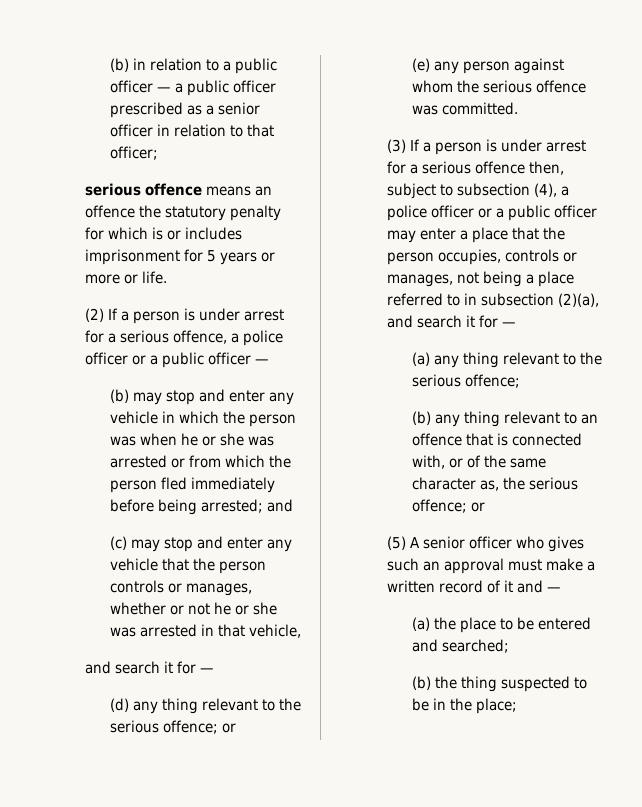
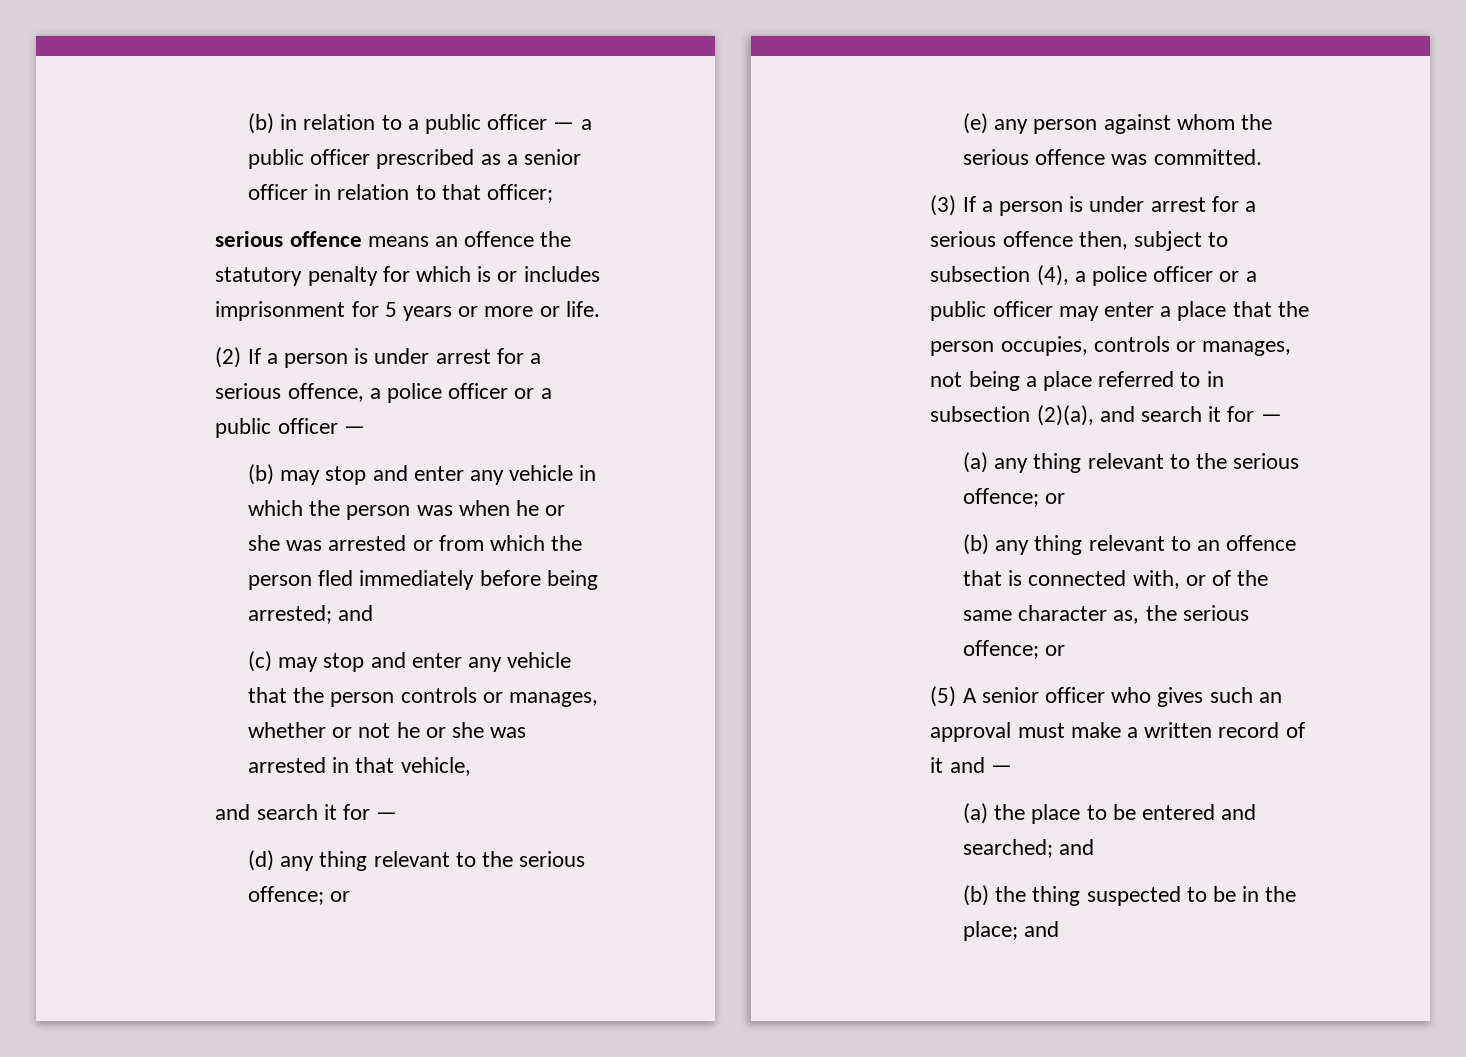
- (a) any thing relevant to the serious offence;
+ (a) any thing relevant to the serious offence; or
- (a) the place to be entered and searched;
+ (a) the place to be entered and searched; and
- (b) the thing suspected to be in the place;
+ (b) the thing suspected to be in the place; and

